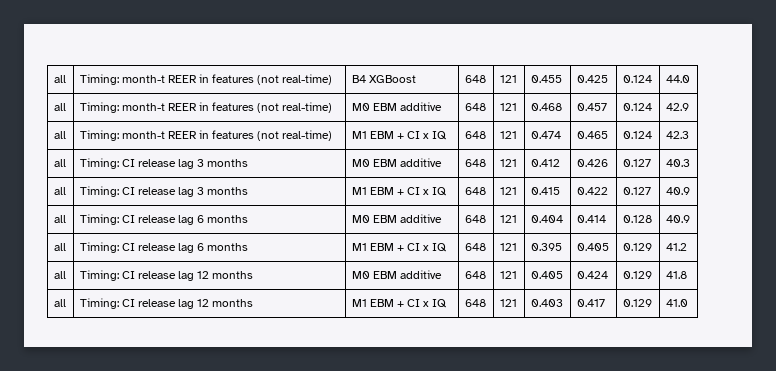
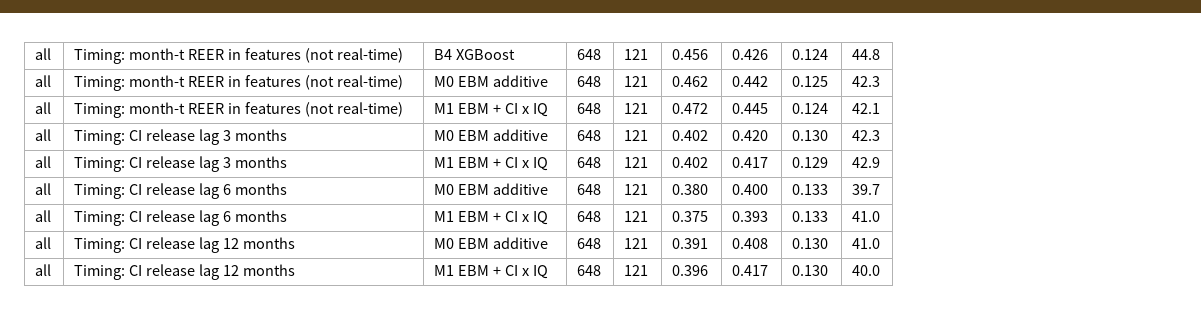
- all | Timing: month-t REER in features (not real-time) | B4 XGBoost | 648 | 121 | 0.455 | 0.425 | 0.124 | 44.0
+ all | Timing: month-t REER in features (not real-time) | B4 XGBoost | 648 | 121 | 0.456 | 0.426 | 0.124 | 44.8
- all | Timing: month-t REER in features (not real-time) | M0 EBM additive | 648 | 121 | 0.468 | 0.457 | 0.124 | 42.9
+ all | Timing: month-t REER in features (not real-time) | M0 EBM additive | 648 | 121 | 0.462 | 0.442 | 0.125 | 42.3
- all | Timing: month-t REER in features (not real-time) | M1 EBM + CI x IQ | 648 | 121 | 0.474 | 0.465 | 0.124 | 42.3
+ all | Timing: month-t REER in features (not real-time) | M1 EBM + CI x IQ | 648 | 121 | 0.472 | 0.445 | 0.124 | 42.1
- all | Timing: CI release lag 3 months | M0 EBM additive | 648 | 121 | 0.412 | 0.426 | 0.127 | 40.3
+ all | Timing: CI release lag 3 months | M0 EBM additive | 648 | 121 | 0.402 | 0.420 | 0.130 | 42.3
- all | Timing: CI release lag 3 months | M1 EBM + CI x IQ | 648 | 121 | 0.415 | 0.422 | 0.127 | 40.9
+ all | Timing: CI release lag 3 months | M1 EBM + CI x IQ | 648 | 121 | 0.402 | 0.417 | 0.129 | 42.9
- all | Timing: CI release lag 6 months | M0 EBM additive | 648 | 121 | 0.404 | 0.414 | 0.128 | 40.9
+ all | Timing: CI release lag 6 months | M0 EBM additive | 648 | 121 | 0.380 | 0.400 | 0.133 | 39.7
- all | Timing: CI release lag 6 months | M1 EBM + CI x IQ | 648 | 121 | 0.395 | 0.405 | 0.129 | 41.2
+ all | Timing: CI release lag 6 months | M1 EBM + CI x IQ | 648 | 121 | 0.375 | 0.393 | 0.133 | 41.0
- all | Timing: CI release lag 12 months | M0 EBM additive | 648 | 121 | 0.405 | 0.424 | 0.129 | 41.8
+ all | Timing: CI release lag 12 months | M0 EBM additive | 648 | 121 | 0.391 | 0.408 | 0.130 | 41.0
- all | Timing: CI release lag 12 months | M1 EBM + CI x IQ | 648 | 121 | 0.403 | 0.417 | 0.129 | 41.0
+ all | Timing: CI release lag 12 months | M1 EBM + CI x IQ | 648 | 121 | 0.396 | 0.417 | 0.130 | 40.0

